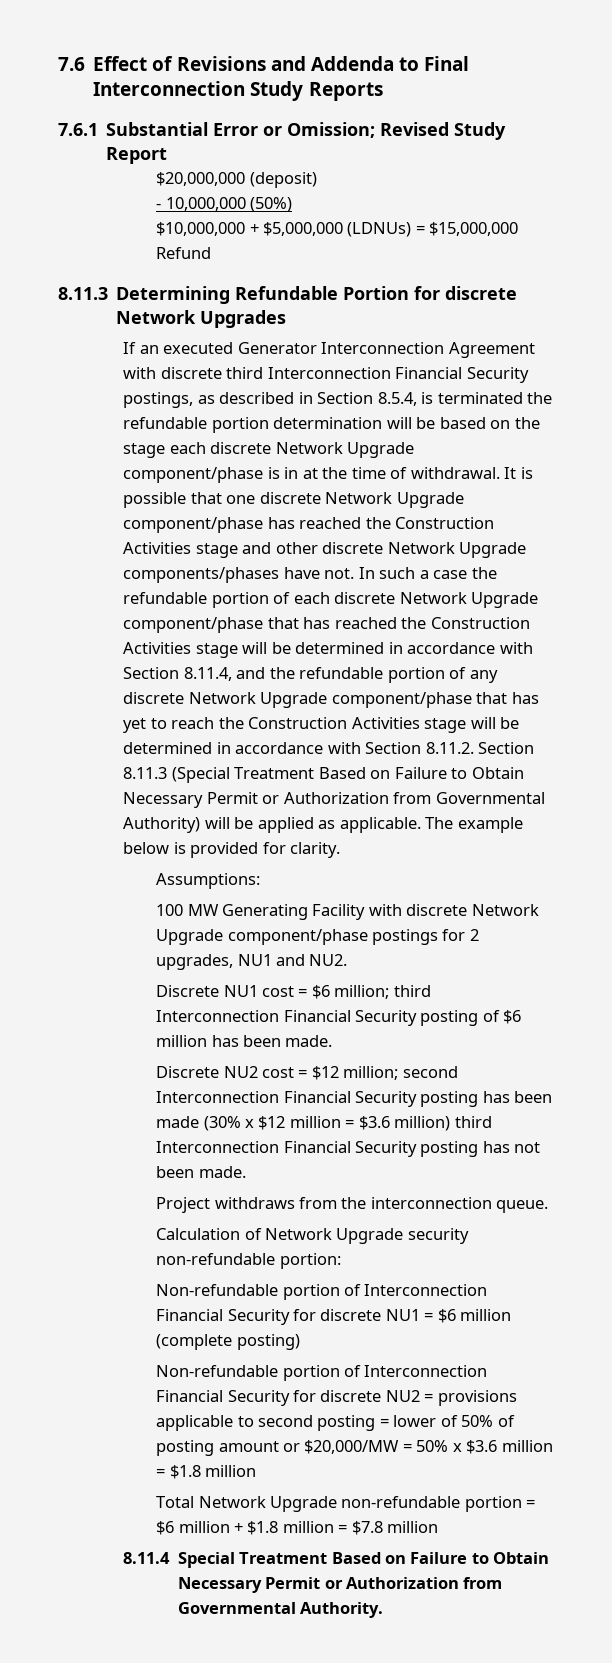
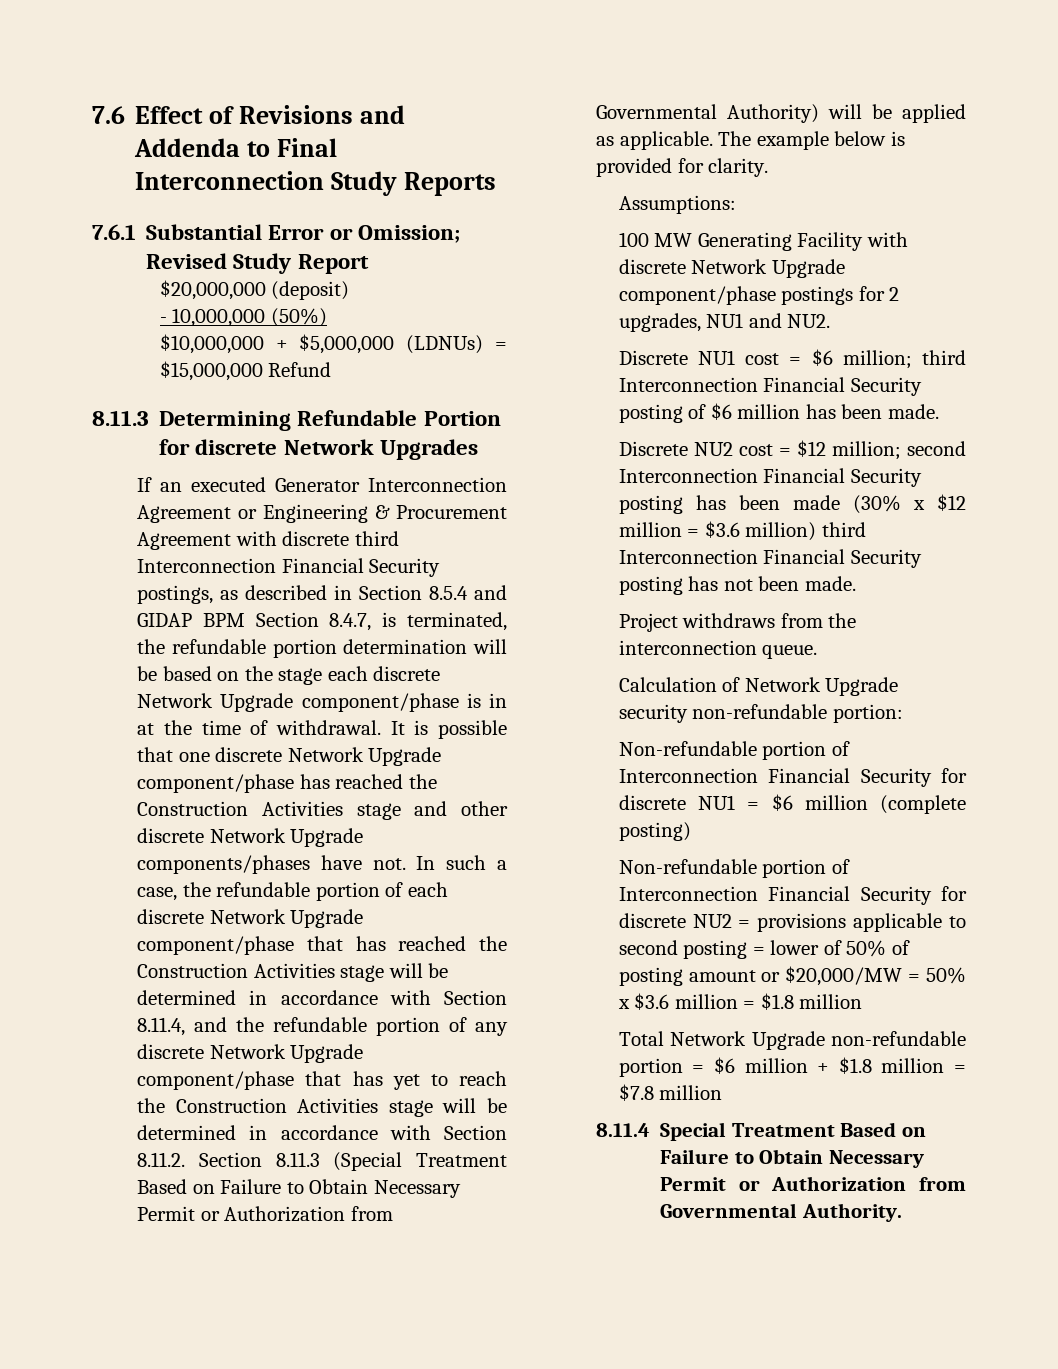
- If an executed Generator Interconnection Agreement with discrete third Interconnection Financial Security postings, as described in Section 8.5.4, is terminated the refundable portion determination will be based on the stage each discrete Network Upgrade component/phase is in at the time of withdrawal.
+ If an executed Generator Interconnection Agreement or Engineering & Procurement Agreement with discrete third Interconnection Financial Security postings, as described in Section 8.5.4 and GIDAP BPM Section 8.4.7, is terminated, the refundable portion determination will be based on the stage each discrete Network Upgrade component/phase is in at the time of withdrawal.
- In such a case the refundable portion of each discrete Network Upgrade component/phase that has reached the Construction Activities stage will be determined in accordance with Section 8.11.4, and the refundable portion of any discrete Network Upgrade component/phase that has yet to reach the Construction Activities stage will be determined in accordance with Section 8.11.2. Section 8.11.3 (Special Treatment Based on Failure to Obtain Necessary Permit or Authorization from Governmental Authority) will be applied as applicable.
+ In such a case, the refundable portion of each discrete Network Upgrade component/phase that has reached the Construction Activities stage will be determined in accordance with Section 8.11.4, and the refundable portion of any discrete Network Upgrade component/phase that has yet to reach the Construction Activities stage will be determined in accordance with Section 8.11.2. Section 8.11.3 (Special Treatment Based on Failure to Obtain Necessary Permit or Authorization from Governmental Authority) will be applied as applicable.

